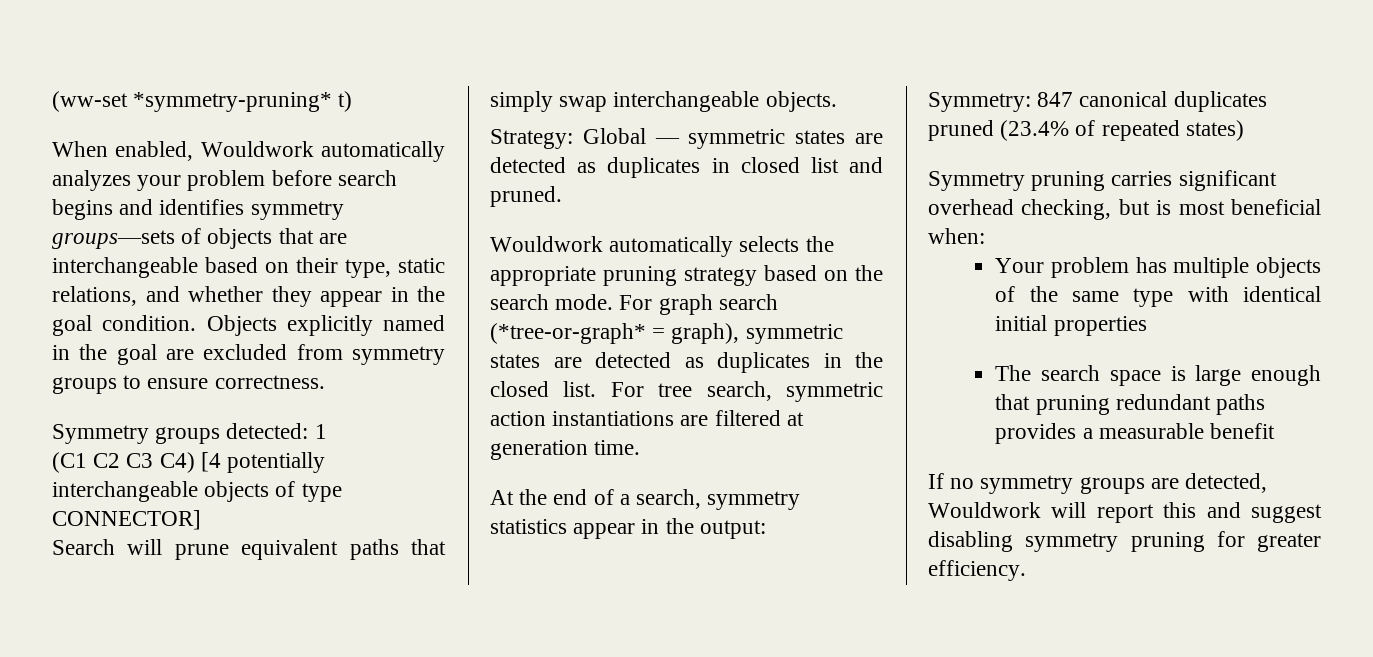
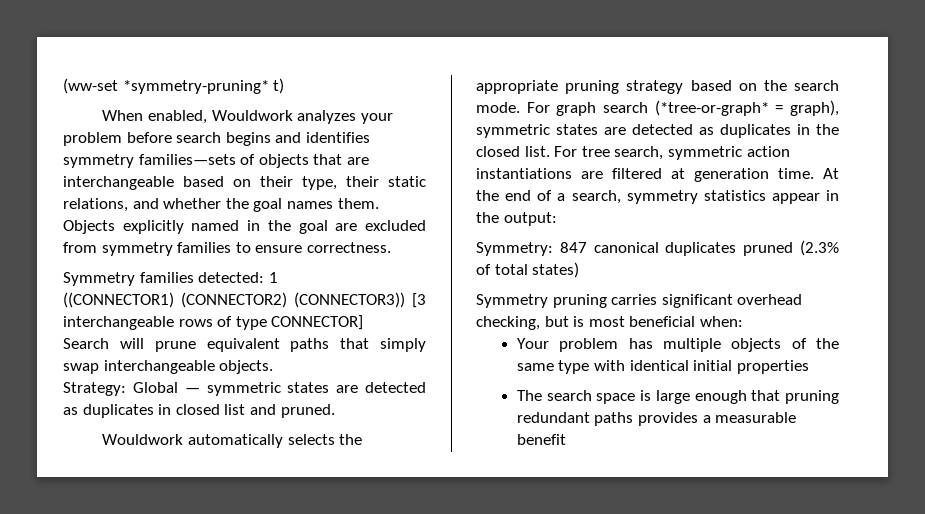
- When enabled, Wouldwork automatically analyzes your problem before search begins and identifies symmetry groups—sets of objects that are interchangeable based on their type, static relations, and whether they appear in the goal condition.
+ When enabled, Wouldwork analyzes your problem before search begins and identifies symmetry families—sets of objects that are interchangeable based on their type, their static relations, and whether the goal names them.
- Objects explicitly named in the goal are excluded from symmetry groups to ensure correctness.
+ Objects explicitly named in the goal are excluded from symmetry families to ensure correctness.
- Symmetry groups detected: 1
+ Symmetry families detected: 1
- (C1 C2 C3 C4) [4 potentially interchangeable objects of type CONNECTOR]
+ ((CONNECTOR1) (CONNECTOR2) (CONNECTOR3)) [3 interchangeable rows of type CONNECTOR]
- For tree search, symmetric action instantiations are filtered at generation time.
- At the end of a search, symmetry statistics appear in the output:
+ For tree search, symmetric action instantiations are filtered at generation time. At the end of a search, symmetry statistics appear in the output:
- Symmetry: 847 canonical duplicates pruned (23.4% of repeated states)
+ Symmetry: 847 canonical duplicates pruned (2.3% of total states)
- If no symmetry groups are detected, Wouldwork will report this and suggest disabling symmetry pruning for greater efficiency.

